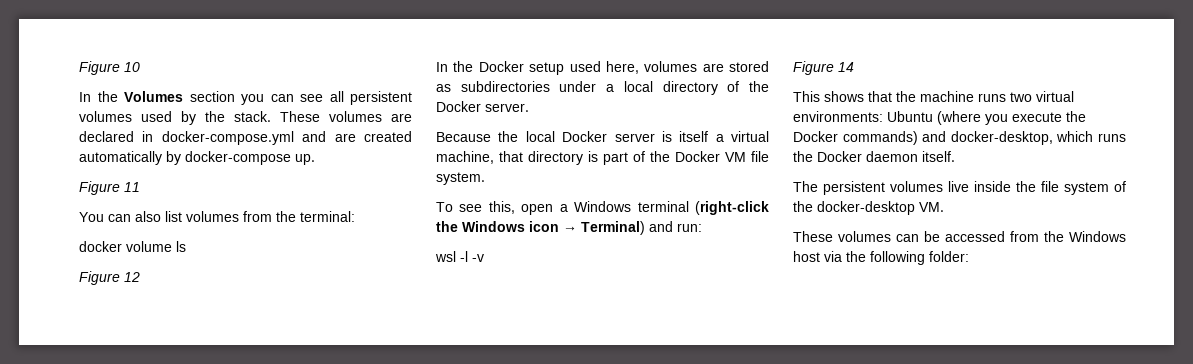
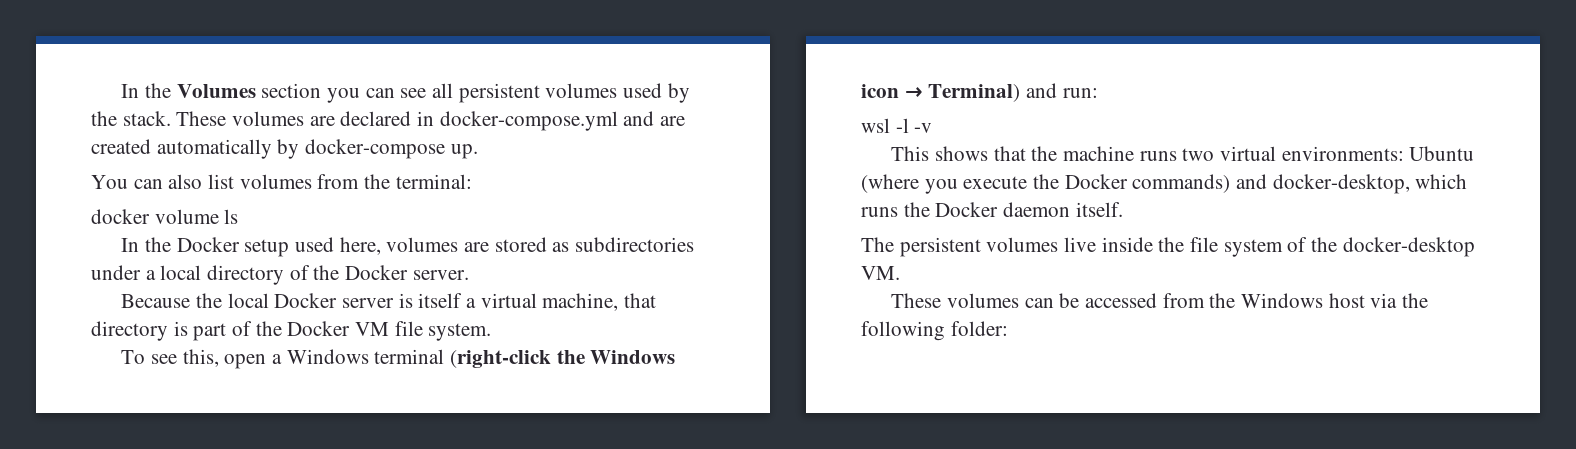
- Figure 10
- Figure 11
- Figure 12
- Figure 14

